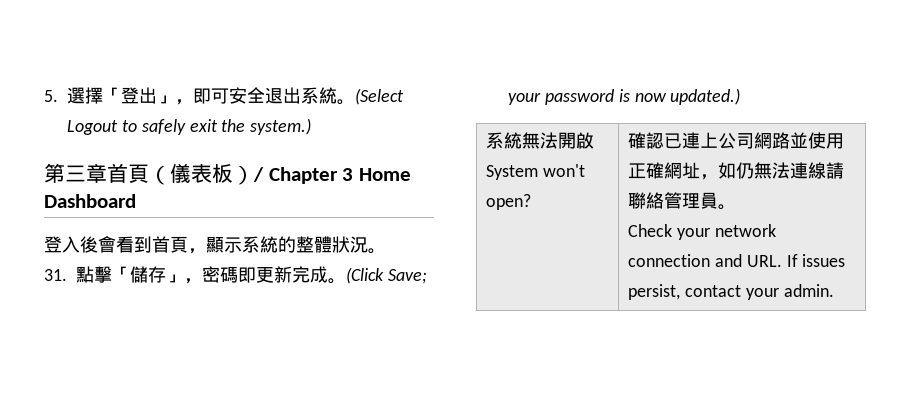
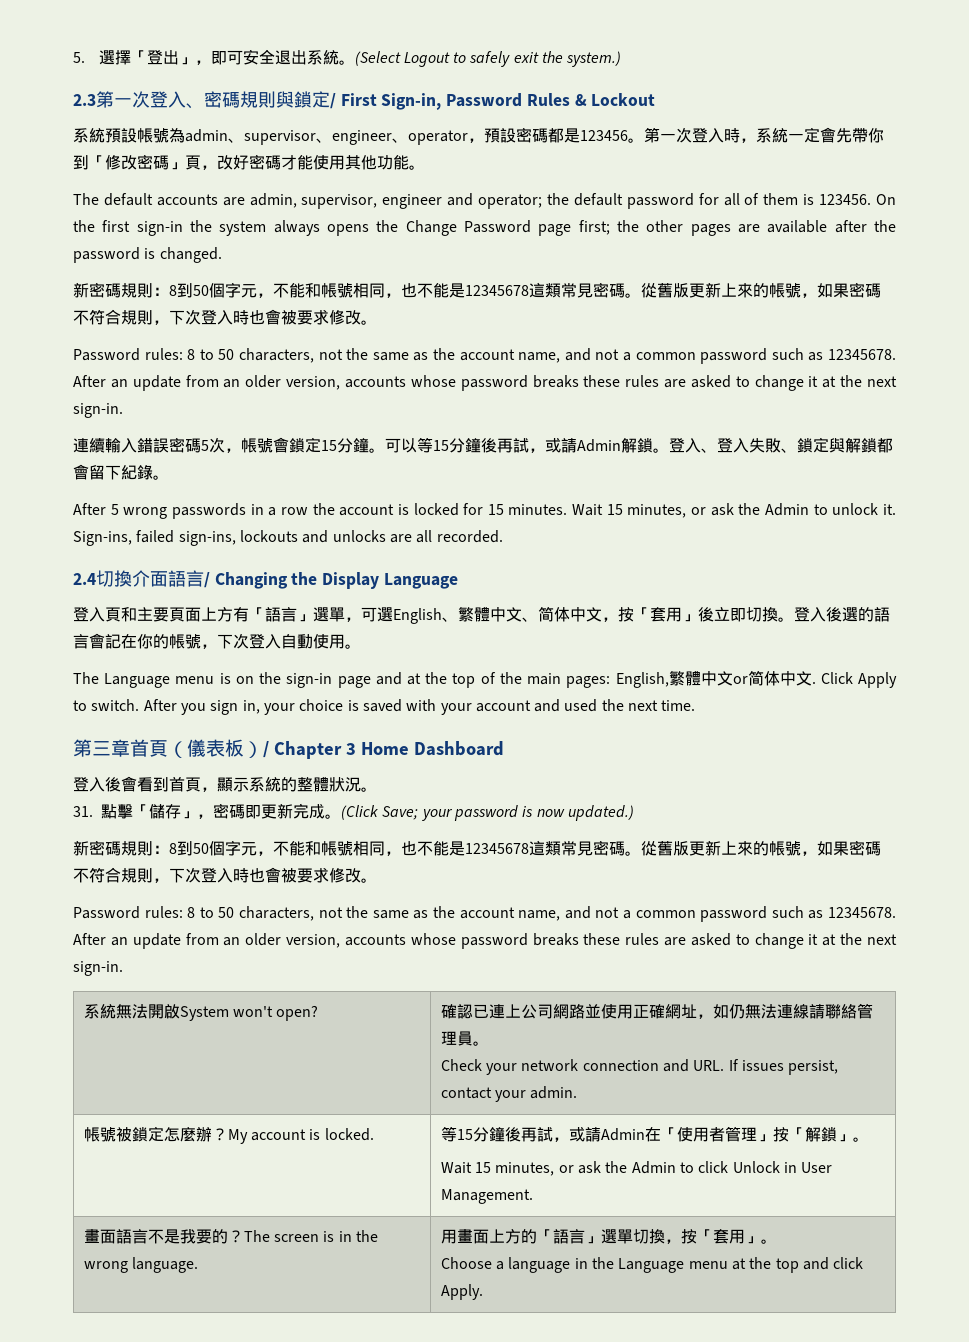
+ 2.3第一次登入、密碼規則與鎖定/ First Sign-in, Password Rules & Lockout
+ 系統預設帳號為admin、supervisor、engineer、operator，預設密碼都是123456。第一次登入時，系統一定會先帶你到「修改密碼」頁，改好密碼才能使用其他功能。
+ The default accounts are admin, supervisor, engineer and operator; the default password for all of them is 123456. On the first sign-in the system always opens the Change Password page first; the other pages are available after the password is changed.
+ 新密碼規則：8到50個字元，不能和帳號相同，也不能是12345678這類常見密碼。從舊版更新上來的帳號，如果密碼不符合規則，下次登入時也會被要求修改。
+ Password rules: 8 to 50 characters, not the same as the account name, and not a common password such as 12345678. After an update from an older version, accounts whose password breaks these rules are asked to change it at the next sign-in.
+ 連續輸入錯誤密碼5次，帳號會鎖定15分鐘。可以等15分鐘後再試，或請Admin解鎖。登入、登入失敗、鎖定與解鎖都會留下紀錄。
+ After 5 wrong passwords in a row the account is locked for 15 minutes. Wait 15 minutes, or ask the Admin to unlock it. Sign-ins, failed sign-ins, lockouts and unlocks are all recorded.
+ 2.4切換介面語言/ Changing the Display Language
+ 登入頁和主要頁面上方有「語言」選單，可選English、繁體中文、简体中文，按「套用」後立即切換。登入後選的語言會記在你的帳號，下次登入自動使用。
+ The Language menu is on the sign-in page and at the top of the main pages: English,繁體中文or简体中文. Click Apply to switch. After you sign in, your choice is saved with your account and used the next time.
  (Click Save; your password is now updated.)
+ 新密碼規則：8到50個字元，不能和帳號相同，也不能是12345678這類常見密碼。從舊版更新上來的帳號，如果密碼不符合規則，下次登入時也會被要求修改。
+ Password rules: 8 to 50 characters, not the same as the account name, and not a common password such as 12345678. After an update from an older version, accounts whose password breaks these rules are asked to change it at the next sign-in.
+ 帳號被鎖定怎麼辦？My account is locked. | 等15分鐘後再試，或請Admin在「使用者管理」按「解鎖」。
+ Wait 15 minutes, or ask the Admin to click Unlock in User Management.
+ 畫面語言不是我要的？The screen is in the wrong language. | 用畫面上方的「語言」選單切換，按「套用」。
+ Choose a language in the Language menu at the top and click Apply.

